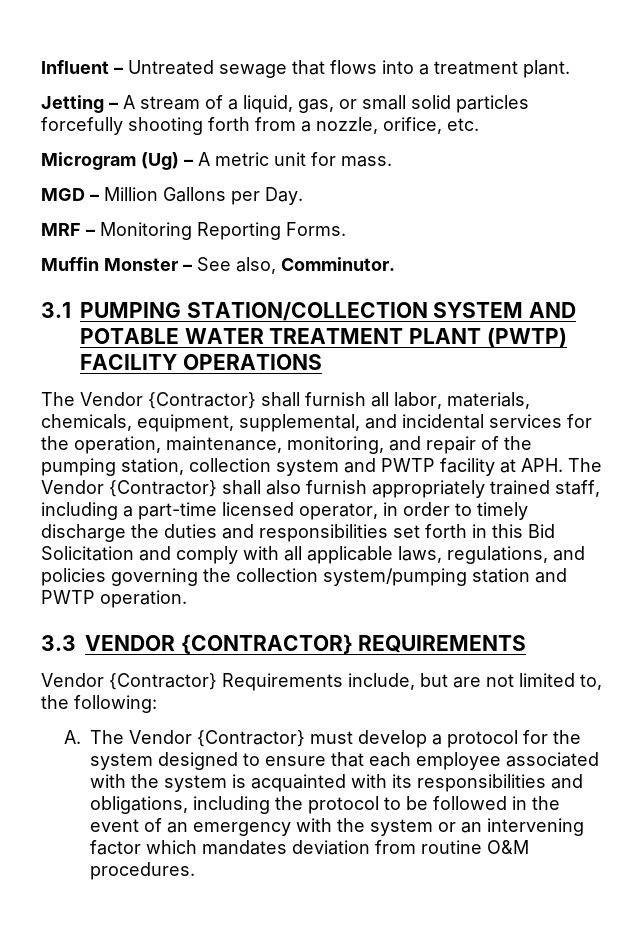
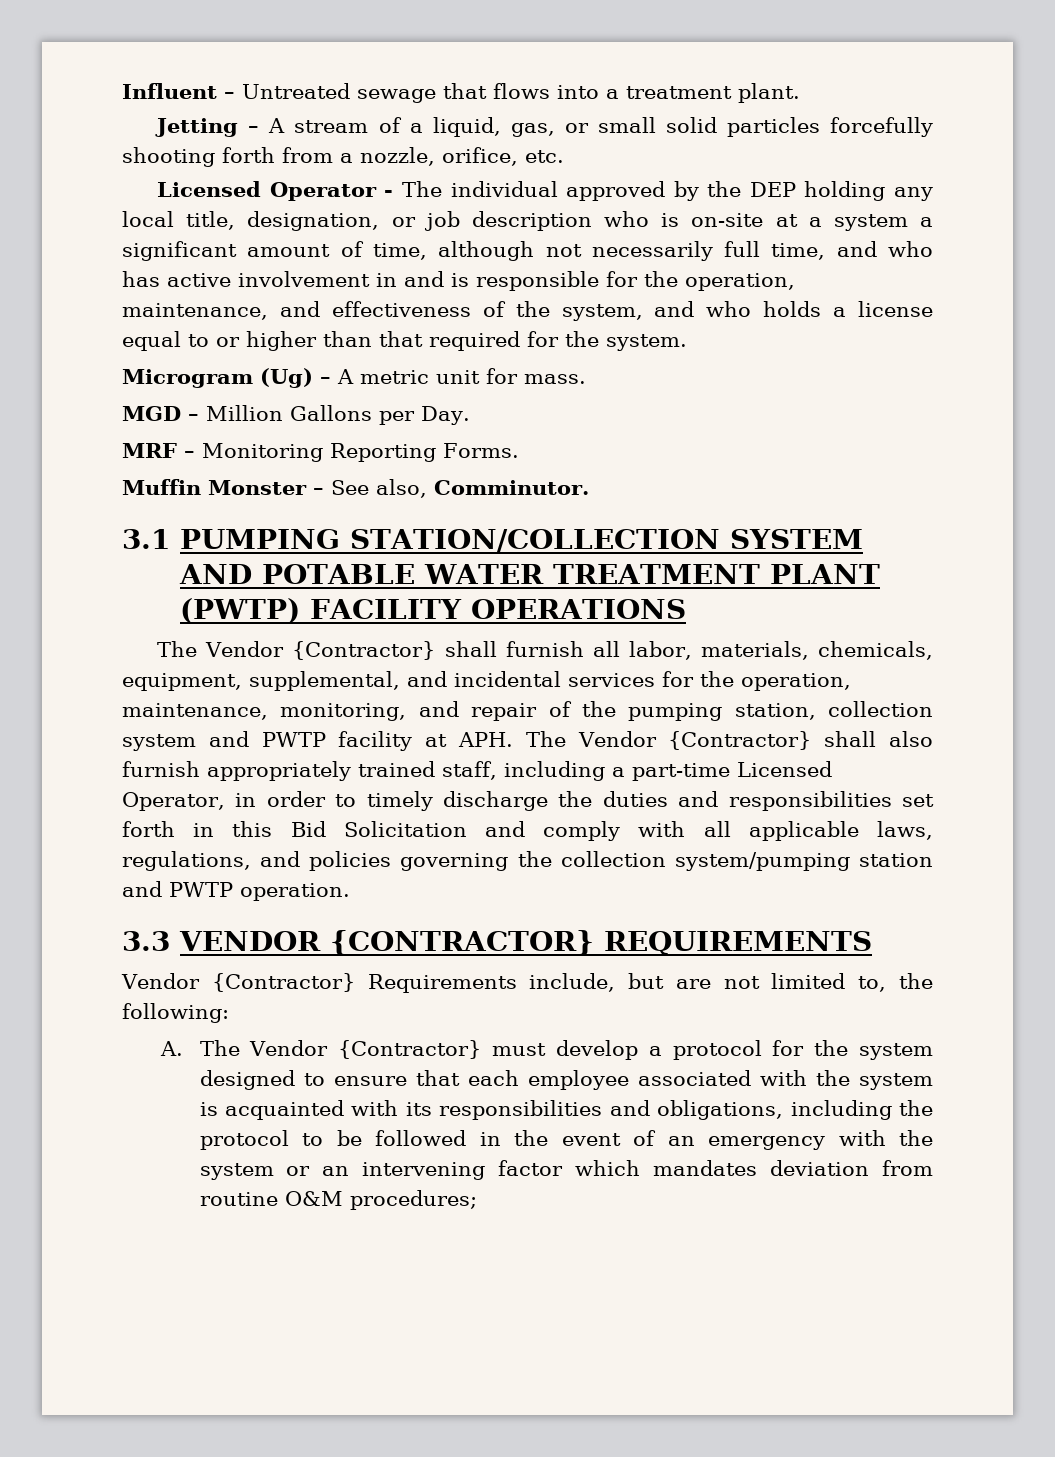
+ Licensed Operator - The individual approved by the DEP holding any local title, designation, or job description who is on-site at a system a significant amount of time, although not necessarily full time, and who has active involvement in and is responsible for the operation, maintenance, and effectiveness of the system, and who holds a license equal to or higher than that required for the system.
- The Vendor {Contractor} shall furnish all labor, materials, chemicals, equipment, supplemental, and incidental services for the operation, maintenance, monitoring, and repair of the pumping station, collection system and PWTP facility at APH. The Vendor {Contractor} shall also furnish appropriately trained staff, including a part-time licensed operator, in order to timely discharge the duties and responsibilities set forth in this Bid Solicitation and comply with all applicable laws, regulations, and policies governing the collection system/pumping station and PWTP operation.
+ The Vendor {Contractor} shall furnish all labor, materials, chemicals, equipment, supplemental, and incidental services for the operation, maintenance, monitoring, and repair of the pumping station, collection system and PWTP facility at APH. The Vendor {Contractor} shall also furnish appropriately trained staff, including a part-time Licensed Operator, in order to timely discharge the duties and responsibilities set forth in this Bid Solicitation and comply with all applicable laws, regulations, and policies governing the collection system/pumping station and PWTP operation.
- A. The Vendor {Contractor} must develop a protocol for the system designed to ensure that each employee associated with the system is acquainted with its responsibilities and obligations, including the protocol to be followed in the event of an emergency with the system or an intervening factor which mandates deviation from routine O&M procedures.
+ A. The Vendor {Contractor} must develop a protocol for the system designed to ensure that each employee associated with the system is acquainted with its responsibilities and obligations, including the protocol to be followed in the event of an emergency with the system or an intervening factor which mandates deviation from routine O&M procedures;

